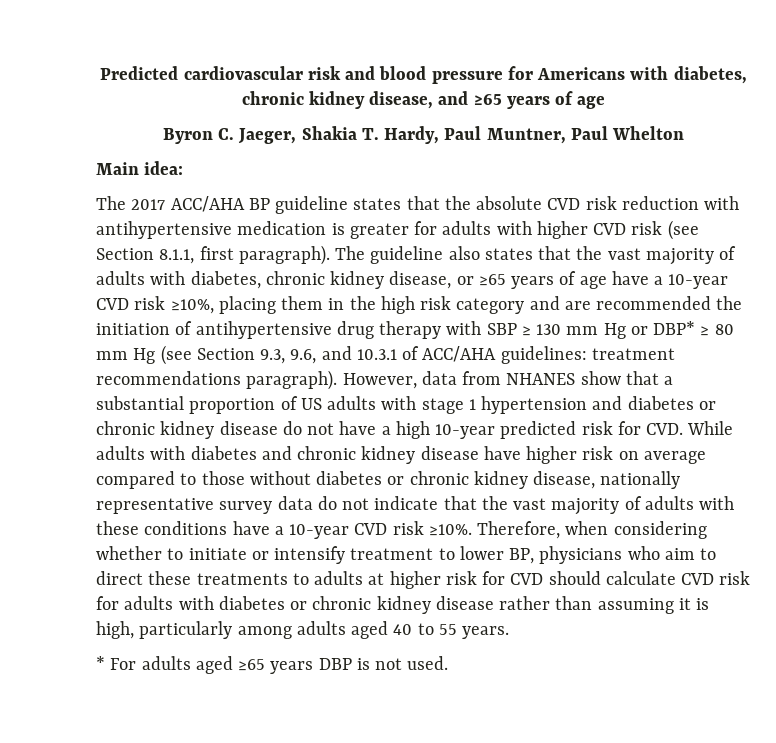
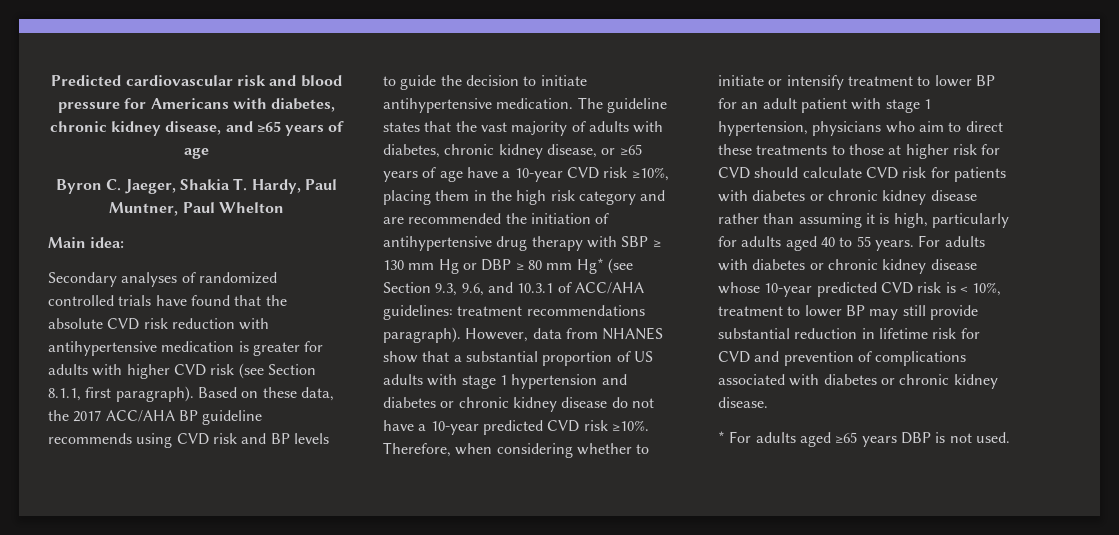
- The 2017 ACC/AHA BP guideline states that the absolute CVD risk reduction with antihypertensive medication is greater for adults with higher CVD risk (see Section 8.1.1, first paragraph).
+ Secondary analyses of randomized controlled trials have found that the absolute CVD risk reduction with antihypertensive medication is greater for adults with higher CVD risk (see Section 8.1.1, first paragraph).
+ Based on these data, the 2017 ACC/AHA BP guideline recommends using CVD risk and BP levels to guide the decision to initiate antihypertensive medication.
- The guideline also states that the vast majority of adults with diabetes, chronic kidney disease, or ≥65 years of age have a 10-year CVD risk ≥10%, placing them in the high risk category and are recommended the initiation of antihypertensive drug therapy with SBP ≥ 130 mm Hg or DBP* ≥ 80 mm Hg (see Section 9.3, 9.6, and 10.3.1 of ACC/AHA guidelines:
+ The guideline states that the vast majority of adults with diabetes, chronic kidney disease, or ≥65 years of age have a 10-year CVD risk ≥10%, placing them in the high risk category and are recommended the initiation of antihypertensive drug therapy with SBP ≥ 130 mm Hg or DBP ≥ 80 mm Hg* (see Section 9.3, 9.6, and 10.3.1 of ACC/AHA guidelines:
- However, data from NHANES show that a substantial proportion of US adults with stage 1 hypertension and diabetes or chronic kidney disease do not have a high 10-year predicted risk for CVD. While adults with diabetes and chronic kidney disease have higher risk on average compared to those without diabetes or chronic kidney disease, nationally representative survey data do not indicate that the vast majority of adults with these conditions have a 10-year CVD risk ≥10%.
+ However, data from NHANES show that a substantial proportion of US adults with stage 1 hypertension and diabetes or chronic kidney disease do not have a 10-year predicted CVD risk ≥10%.
- Therefore, when considering whether to initiate or intensify treatment to lower BP, physicians who aim to direct these treatments to adults at higher risk for CVD should calculate CVD risk for adults with diabetes or chronic kidney disease rather than assuming it is high, particularly among adults aged 40 to 55 years.
+ Therefore, when considering whether to initiate or intensify treatment to lower BP for an adult patient with stage 1 hypertension, physicians who aim to direct these treatments to those at higher risk for CVD should calculate CVD risk for patients with diabetes or chronic kidney disease rather than assuming it is high, particularly for adults aged 40 to 55 years. For adults with diabetes or chronic kidney disease whose 10-year predicted CVD risk is < 10%, treatment to lower BP may still provide substantial reduction in lifetime risk for CVD and prevention of complications associated with diabetes or chronic kidney disease.

